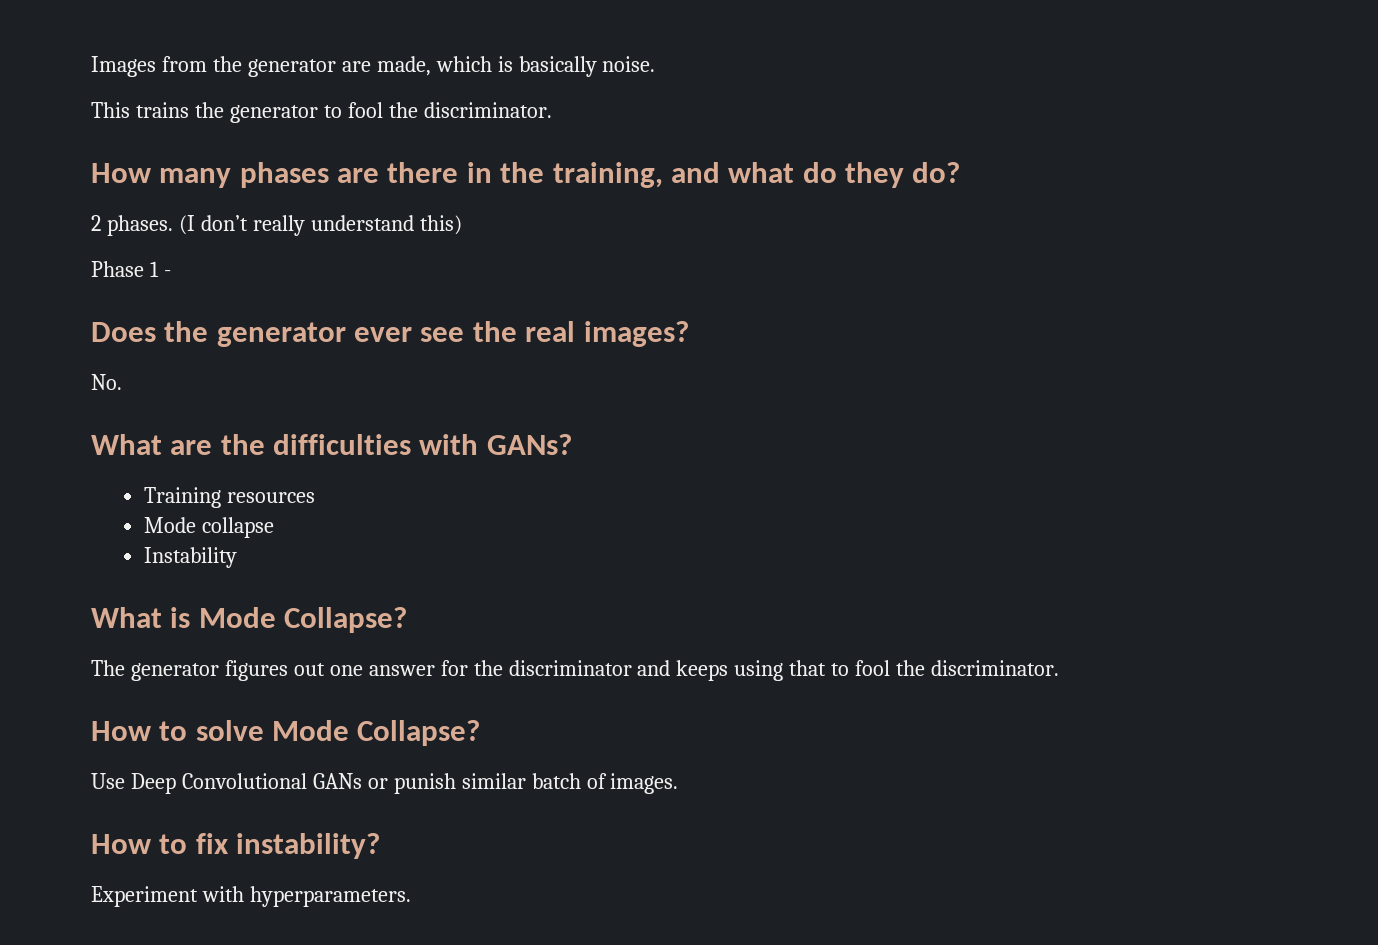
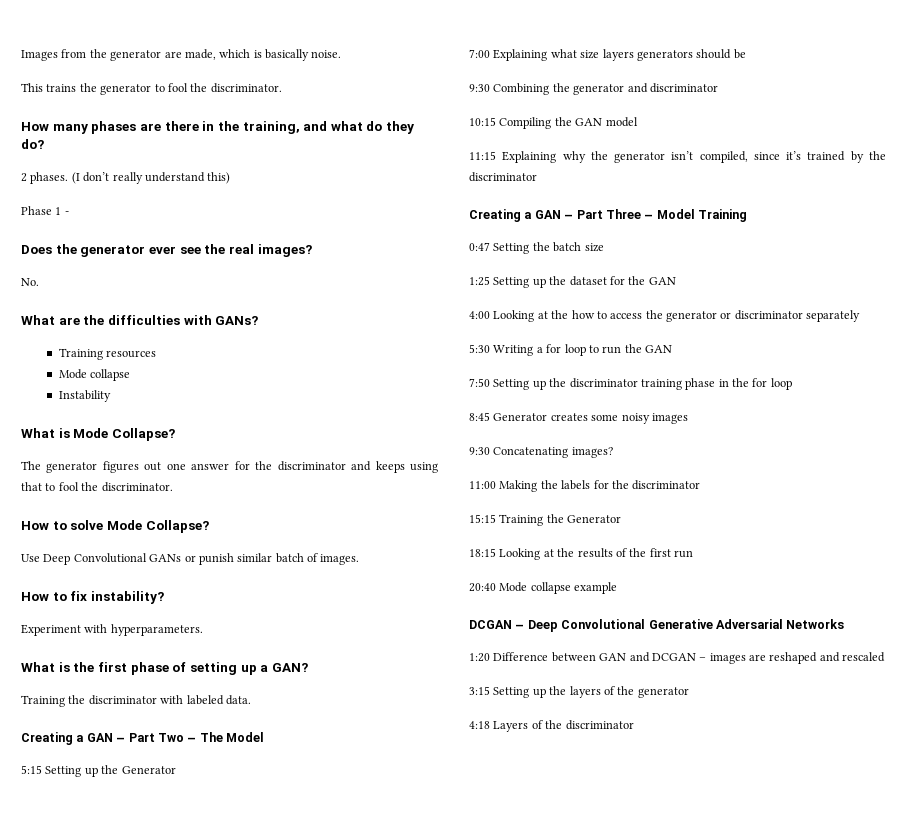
+ What is the first phase of setting up a GAN?
+ Training the discriminator with labeled data.
+ Creating a GAN – Part Two – The Model
+ 5:15 Setting up the Generator
+ 7:00 Explaining what size layers generators should be
+ 9:30 Combining the generator and discriminator
+ 10:15 Compiling the GAN model
+ 11:15 Explaining why the generator isn’t compiled, since it’s trained by the discriminator
+ Creating a GAN – Part Three – Model Training
+ 0:47 Setting the batch size
+ 1:25 Setting up the dataset for the GAN
+ 4:00 Looking at the how to access the generator or discriminator separately
+ 5:30 Writing a for loop to run the GAN
+ 7:50 Setting up the discriminator training phase in the for loop
+ 8:45 Generator creates some noisy images
+ 9:30 Concatenating images?
+ 11:00 Making the labels for the discriminator
+ 15:15 Training the Generator
+ 18:15 Looking at the results of the first run
+ 20:40 Mode collapse example
+ DCGAN – Deep Convolutional Generative Adversarial Networks
+ 1:20 Difference between GAN and DCGAN – images are reshaped and rescaled
+ 3:15 Setting up the layers of the generator
+ 4:18 Layers of the discriminator

